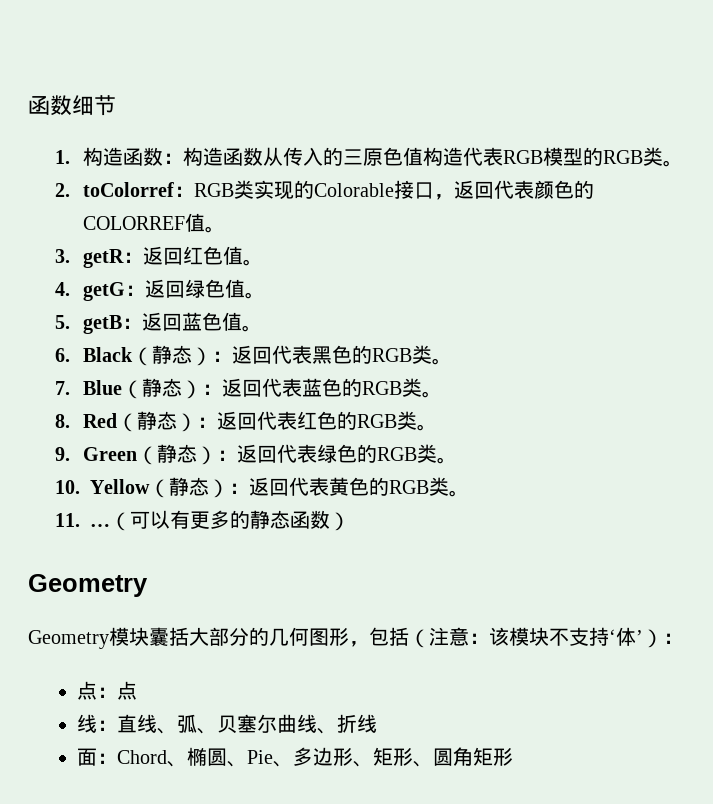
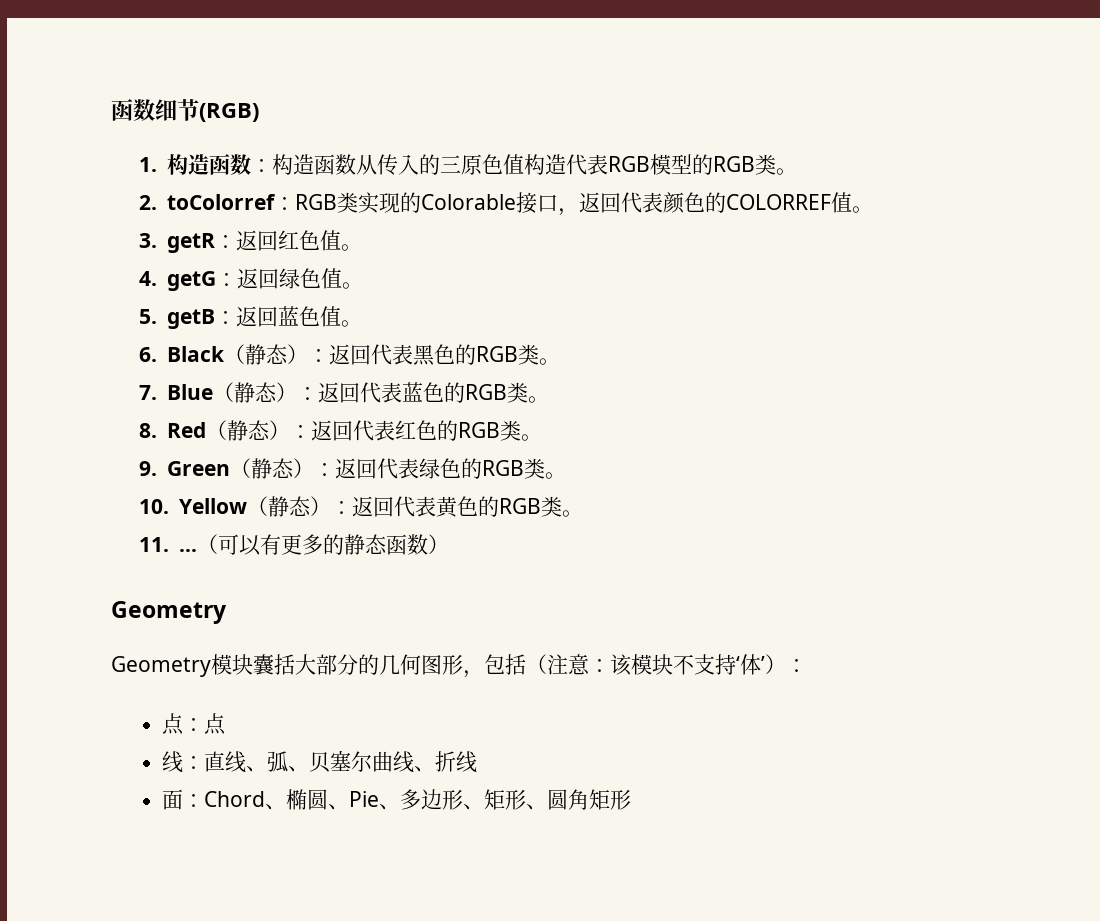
- 函数细节
+ 函数细节(RGB)

